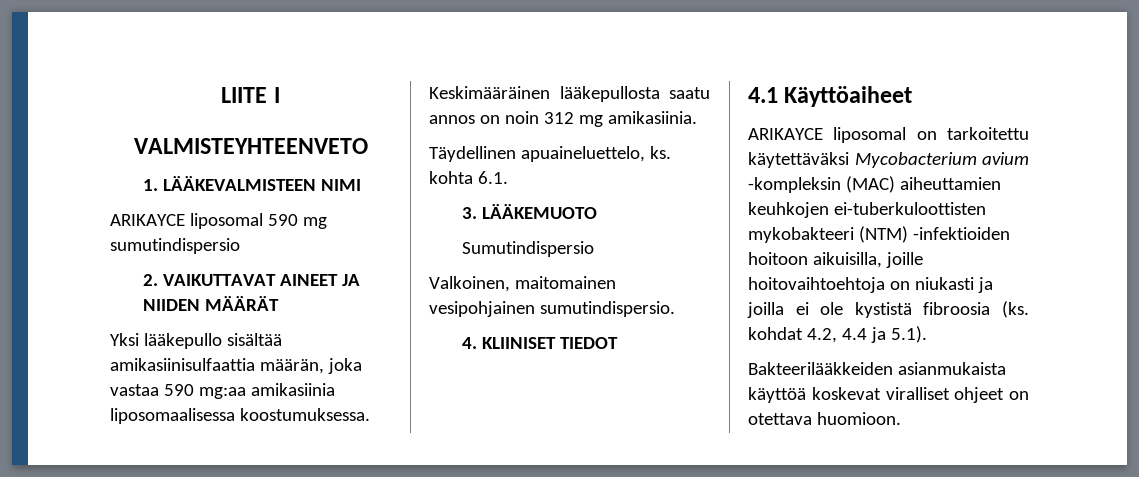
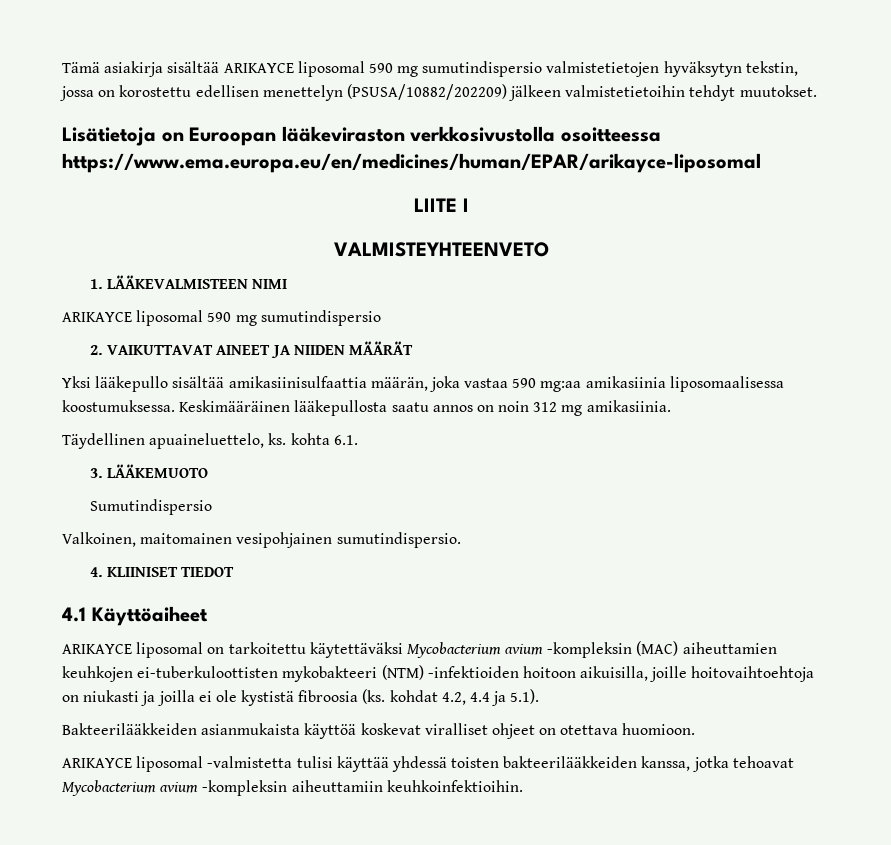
+ Tämä asiakirja sisältää ARIKAYCE liposomal 590 mg sumutindispersio valmistetietojen hyväksytyn tekstin, jossa on korostettu edellisen menettelyn (PSUSA/10882/202209) jälkeen valmistetietoihin tehdyt muutokset.
+ Lisätietoja on Euroopan lääkeviraston verkkosivustolla osoitteessa https://www.ema.europa.eu/en/medicines/human/EPAR/arikayce-liposomal
+ ARIKAYCE liposomal -valmistetta tulisi käyttää yhdessä toisten bakteerilääkkeiden kanssa, jotka tehoavat Mycobacterium avium -kompleksin aiheuttamiin keuhkoinfektioihin.

